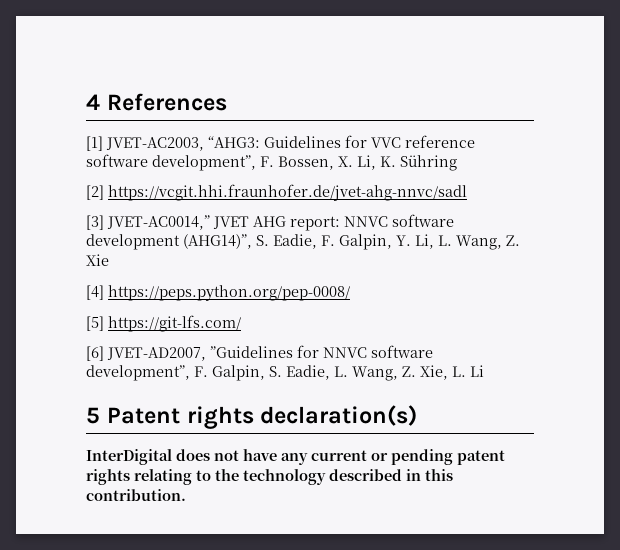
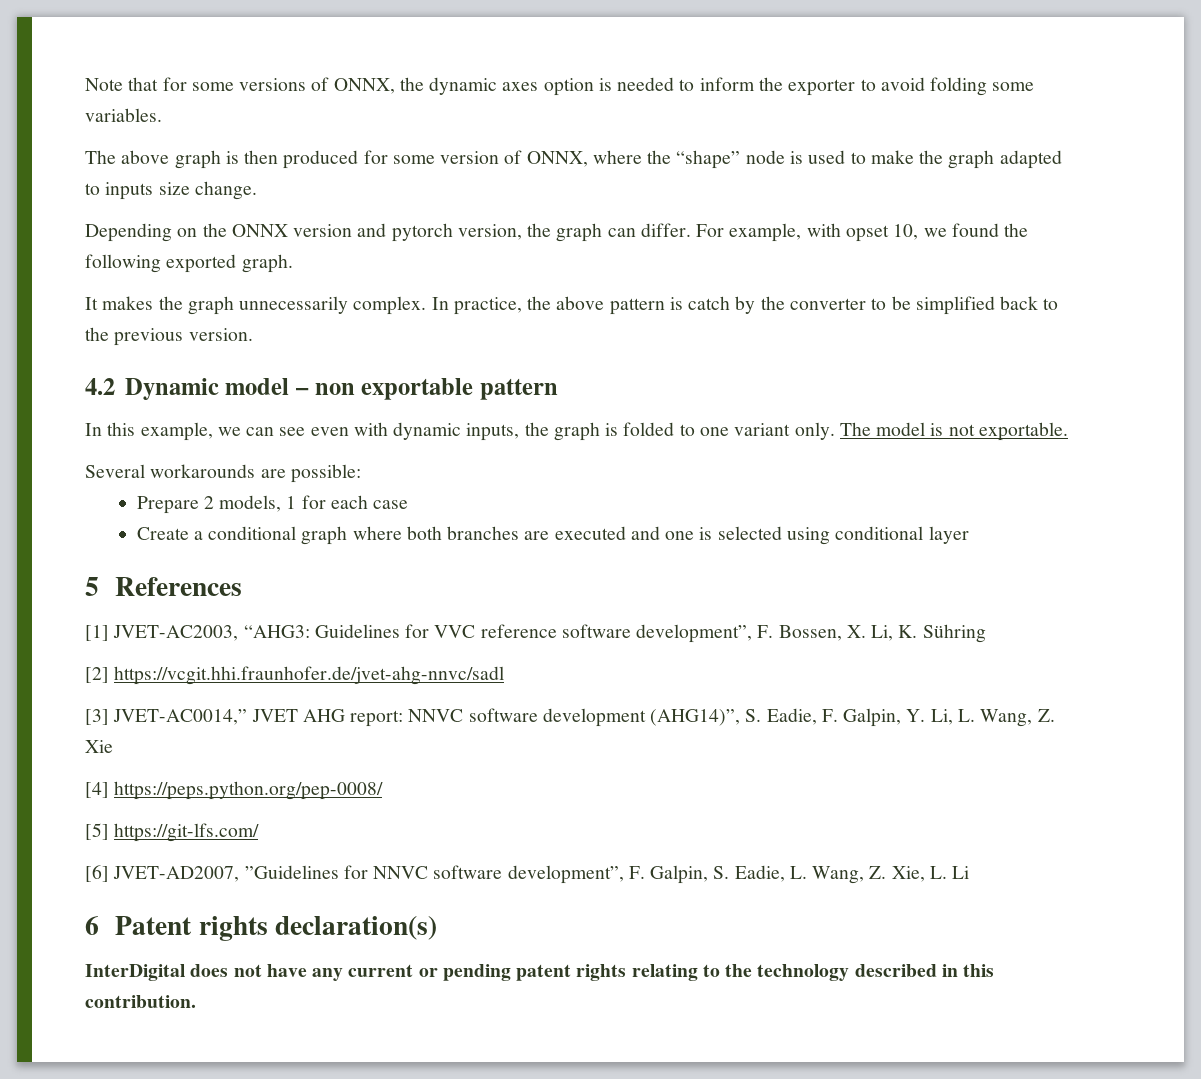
- 4 References
+ Note that for some versions of ONNX, the dynamic axes option is needed to inform the exporter to avoid folding some variables.
+ The above graph is then produced for some version of ONNX, where the “shape” node is used to make the graph adapted to inputs size change.
+ Depending on the ONNX version and pytorch version, the graph can differ. For example, with opset 10, we found the following exported graph.
+ It makes the graph unnecessarily complex. In practice, the above pattern is catch by the converter to be simplified back to the previous version.
+ 4.2 Dynamic model – non exportable pattern
+ In this example, we can see even with dynamic inputs, the graph is folded to one variant only. The model is not exportable.
+ Several workarounds are possible:
+ Prepare 2 models, 1 for each case
+ Create a conditional graph where both branches are executed and one is selected using conditional layer
+ 5 References
- 5 Patent rights declaration(s)
+ 6 Patent rights declaration(s)

